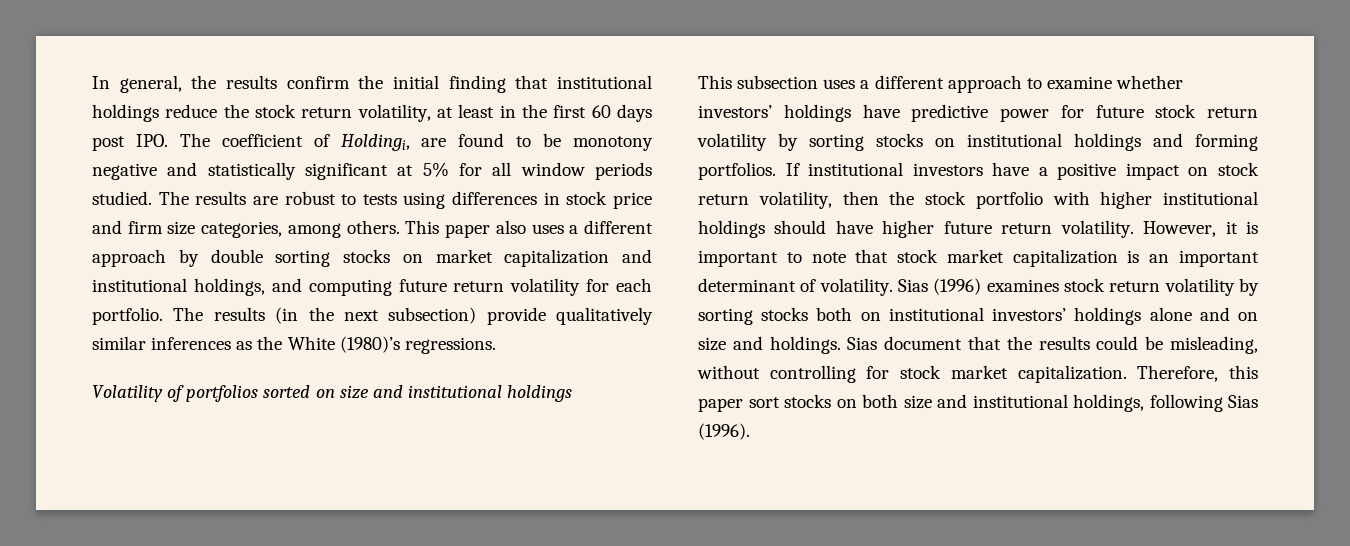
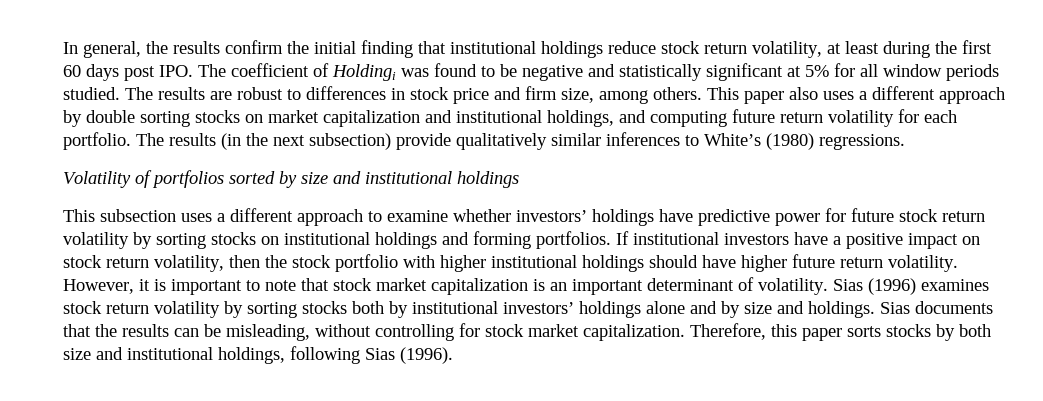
- In general, the results confirm the initial finding that institutional holdings reduce the stock return volatility, at least in the first 60 days post IPO. The coefficient of Holdingi, are found to be monotony negative and statistically significant at 5% for all window periods studied.
+ In general, the results confirm the initial finding that institutional holdings reduce stock return volatility, at least during the first 60 days post IPO. The coefficient of Holdingi was found to be negative and statistically significant at 5% for all window periods studied.
- The results are robust to tests using differences in stock price and firm size categories, among others.
+ The results are robust to differences in stock price and firm size, among others.
- The results (in the next subsection) provide qualitatively similar inferences as the White (1980)’s regressions.
+ The results (in the next subsection) provide qualitatively similar inferences to White’s (1980) regressions.
- Volatility of portfolios sorted on size and institutional holdings
+ Volatility of portfolios sorted by size and institutional holdings
- Sias (1996) examines stock return volatility by sorting stocks both on institutional investors’ holdings alone and on size and holdings.
+ Sias (1996) examines stock return volatility by sorting stocks both by institutional investors’ holdings alone and by size and holdings.
- Sias document that the results could be misleading, without controlling for stock market capitalization.
+ Sias documents that the results can be misleading, without controlling for stock market capitalization.
- Therefore, this paper sort stocks on both size and institutional holdings, following Sias (1996).
+ Therefore, this paper sorts stocks by both size and institutional holdings, following Sias (1996).

